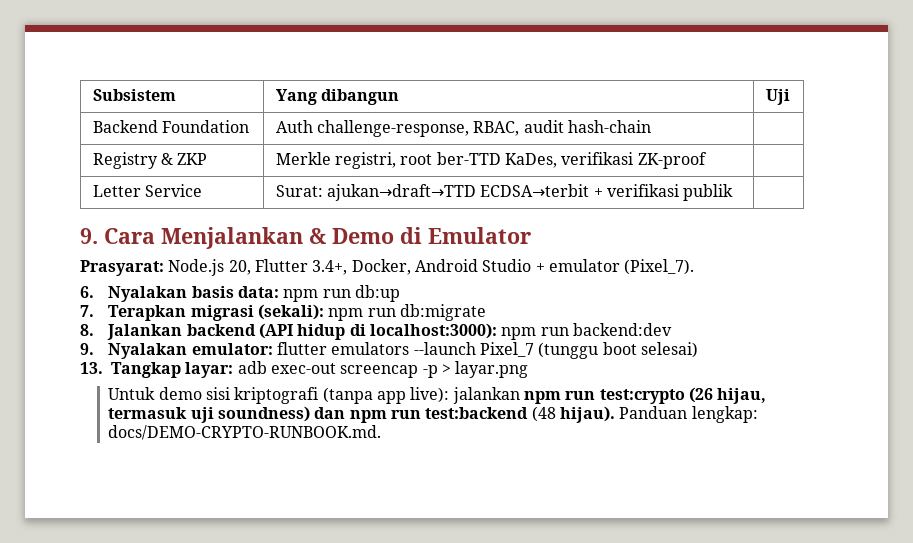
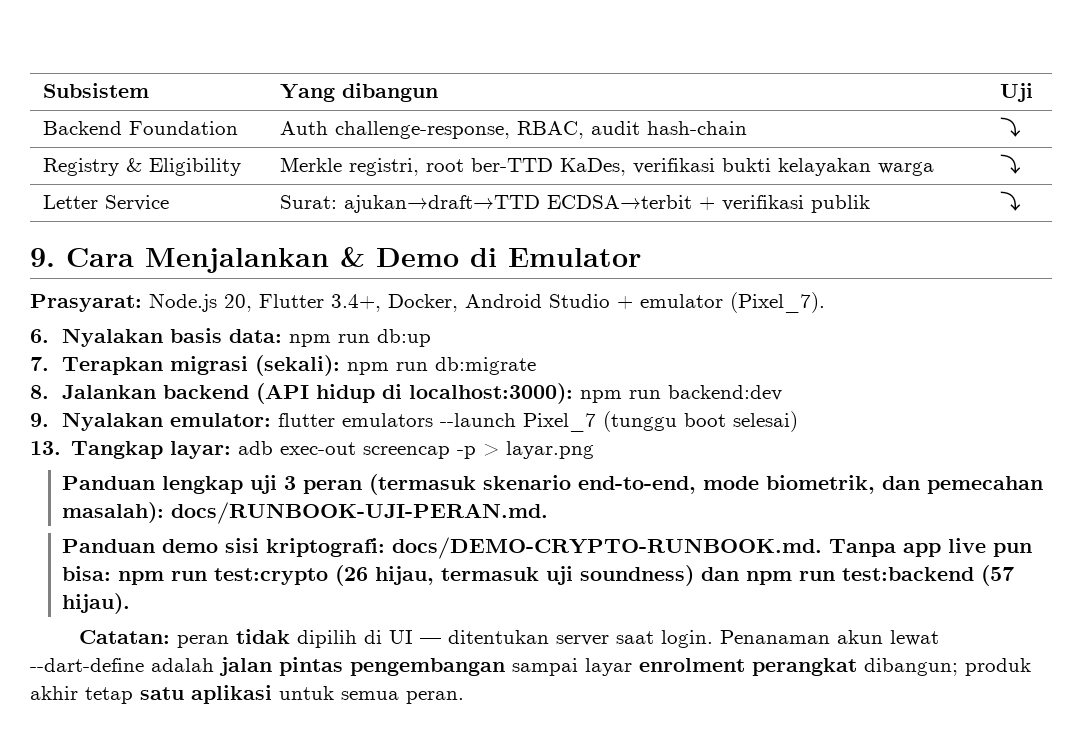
- Backend Foundation | Auth challenge-response, RBAC, audit hash-chain |
+ Backend Foundation | Auth challenge-response, RBAC, audit hash-chain | ⤵
- Registry & ZKP | Merkle registri, root ber-TTD KaDes, verifikasi ZK-proof |
+ Registry & Eligibility | Merkle registri, root ber-TTD KaDes, verifikasi bukti kelayakan warga | ⤵
- Letter Service | Surat: ajukan→draft→TTD ECDSA→terbit + verifikasi publik |
+ Letter Service | Surat: ajukan→draft→TTD ECDSA→terbit + verifikasi publik | ⤵
- Untuk demo sisi kriptografi (tanpa app live): jalankan npm run test:crypto (26 hijau, termasuk uji soundness) dan npm run test:backend (48 hijau). Panduan lengkap: docs/DEMO-CRYPTO-RUNBOOK.md.
+ Panduan lengkap uji 3 peran (termasuk skenario end-to-end, mode biometrik, dan pemecahan masalah): docs/RUNBOOK-UJI-PERAN.md.
+ Panduan demo sisi kriptografi: docs/DEMO-CRYPTO-RUNBOOK.md. Tanpa app live pun bisa: npm run test:crypto (26 hijau, termasuk uji soundness) dan npm run test:backend (57 hijau).
+ Catatan: peran tidak dipilih di UI — ditentukan server saat login. Penanaman akun lewat --dart-define adalah jalan pintas pengembangan sampai layar enrolment perangkat dibangun; produk akhir tetap satu aplikasi untuk semua peran.

